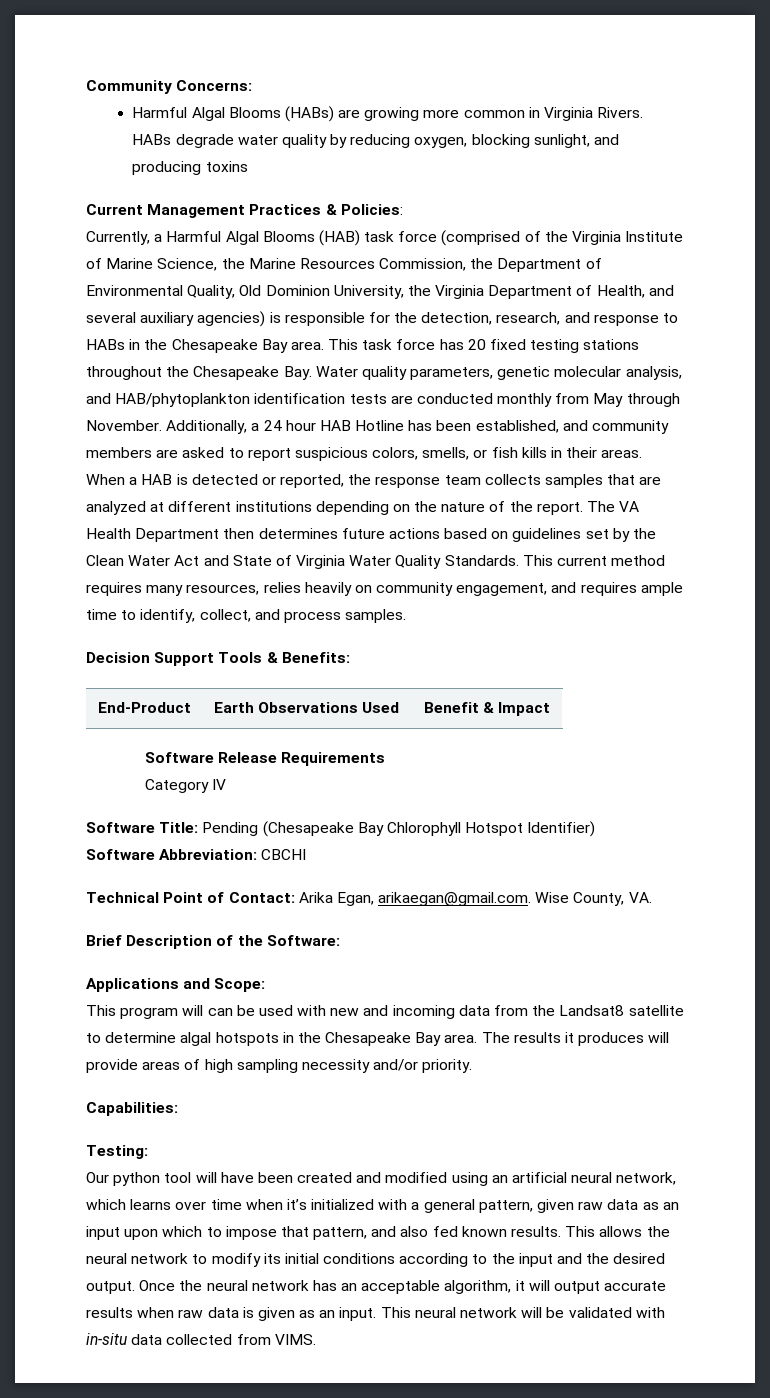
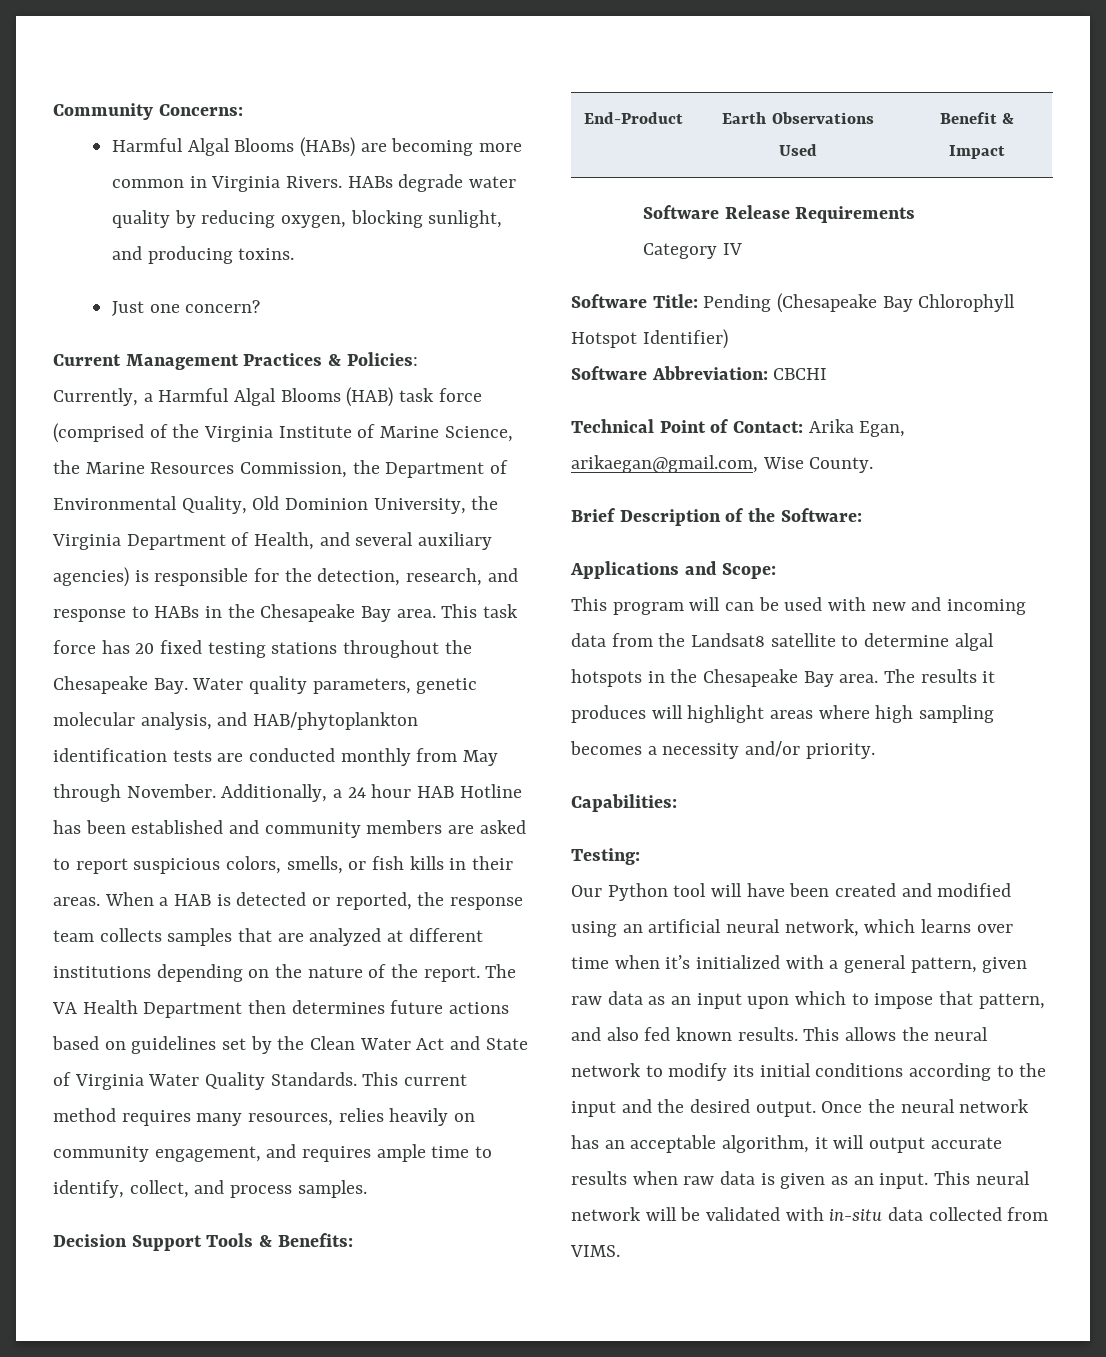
- Harmful Algal Blooms (HABs) are growing more common in Virginia Rivers.
+ Harmful Algal Blooms (HABs) are becoming more common in Virginia Rivers.
- HABs degrade water quality by reducing oxygen, blocking sunlight, and producing toxins
+ HABs degrade water quality by reducing oxygen, blocking sunlight, and producing toxins.
+ Just one concern?
- Additionally, a 24 hour HAB Hotline has been established, and community members are asked to report suspicious colors, smells, or fish kills in their areas.
+ Additionally, a 24 hour HAB Hotline has been established and community members are asked to report suspicious colors, smells, or fish kills in their areas.
- Technical Point of Contact: Arika Egan, arikaegan@gmail.com. Wise County, VA.
+ Technical Point of Contact: Arika Egan, arikaegan@gmail.com, Wise County.
- The results it produces will provide areas of high sampling necessity and/or priority.
+ The results it produces will highlight areas where high sampling becomes a necessity and/or priority.
- Our python tool will have been created and modified using an artificial neural network, which learns over time when it’s initialized with a general pattern, given raw data as an input upon which to impose that pattern, and also fed known results.
+ Our Python tool will have been created and modified using an artificial neural network, which learns over time when it’s initialized with a general pattern, given raw data as an input upon which to impose that pattern, and also fed known results.

